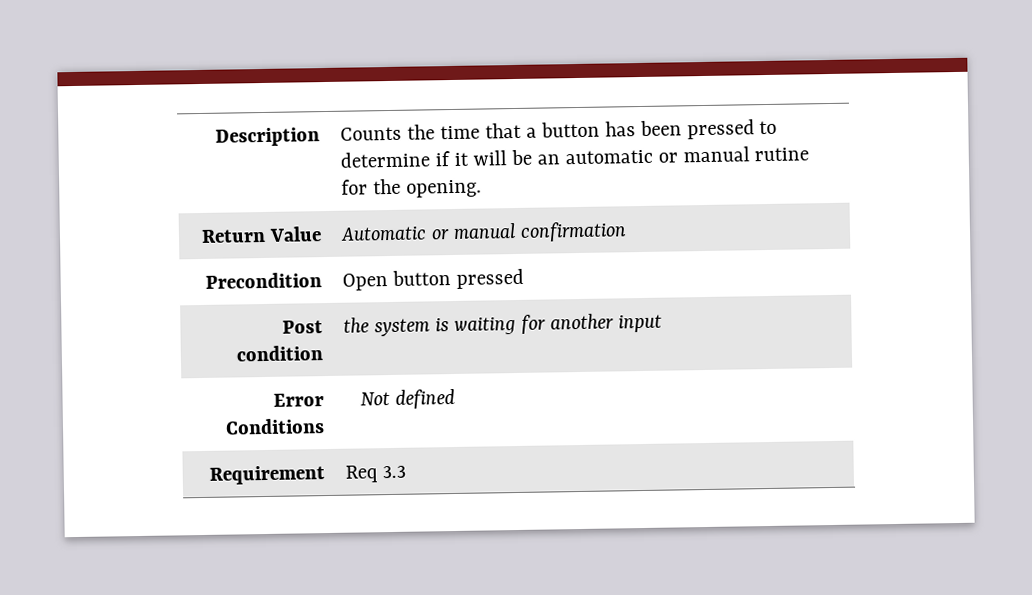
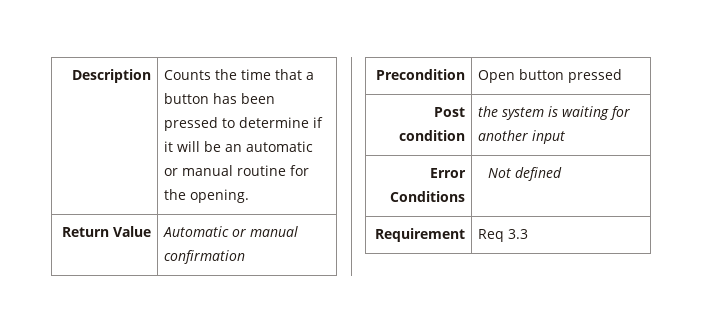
- Description | Counts the time that a button has been pressed to determine if it will be an automatic or manual rutine for the opening.
+ Description | Counts the time that a button has been pressed to determine if it will be an automatic or manual routine for the opening.

